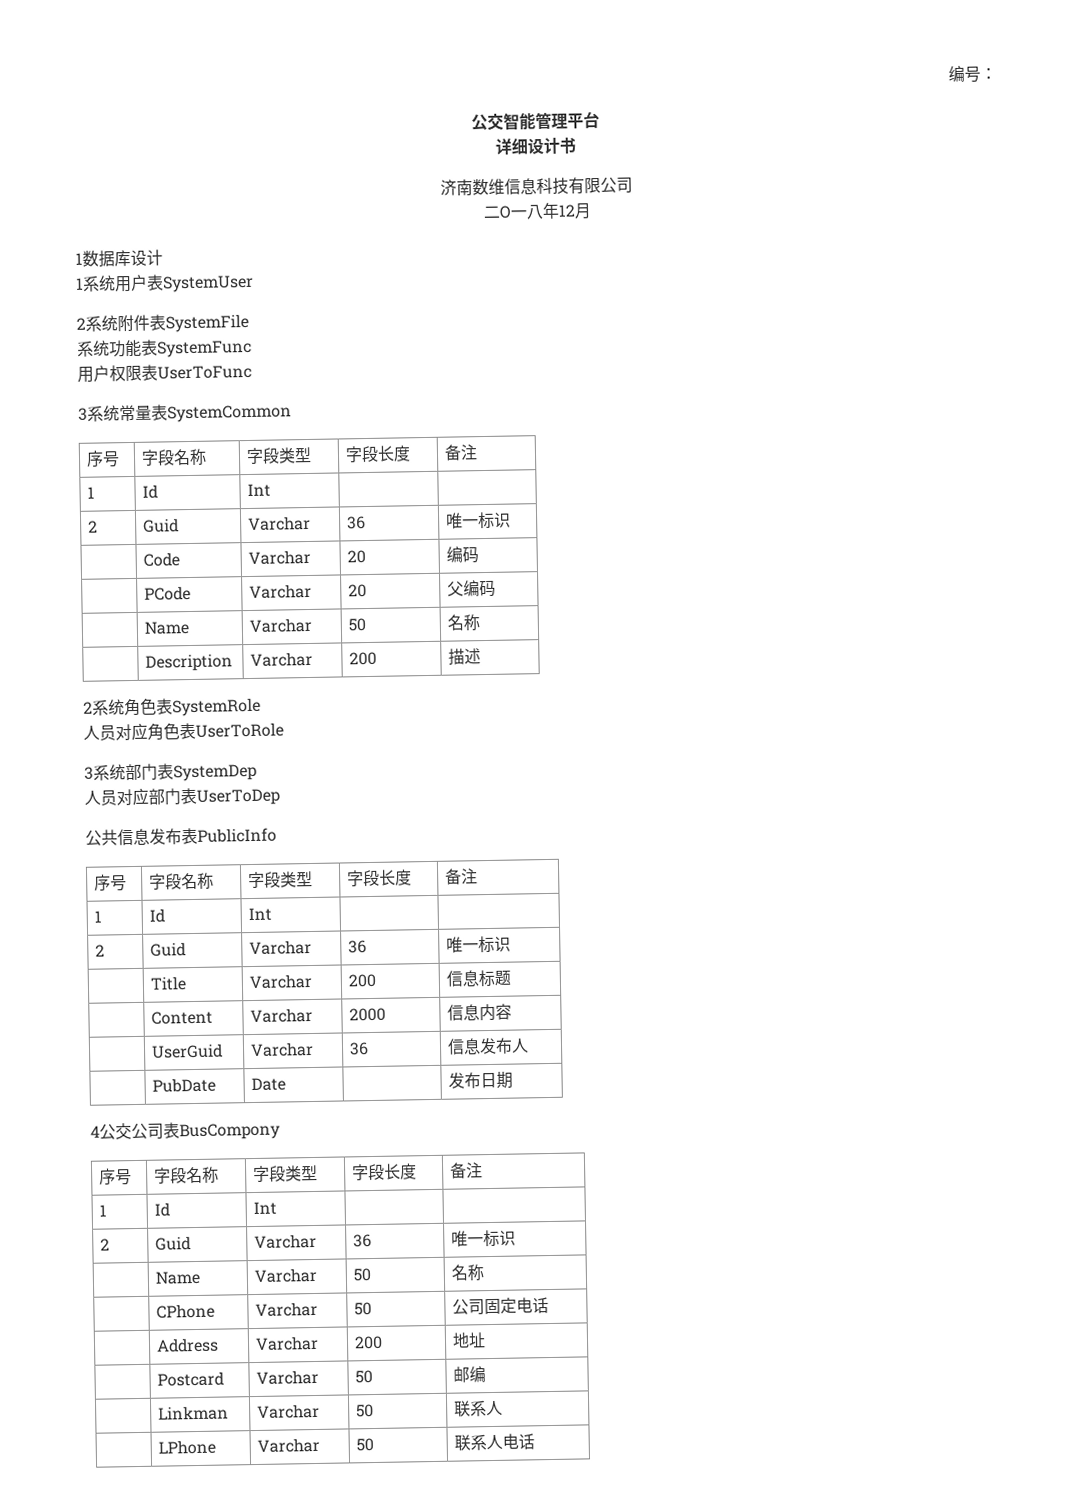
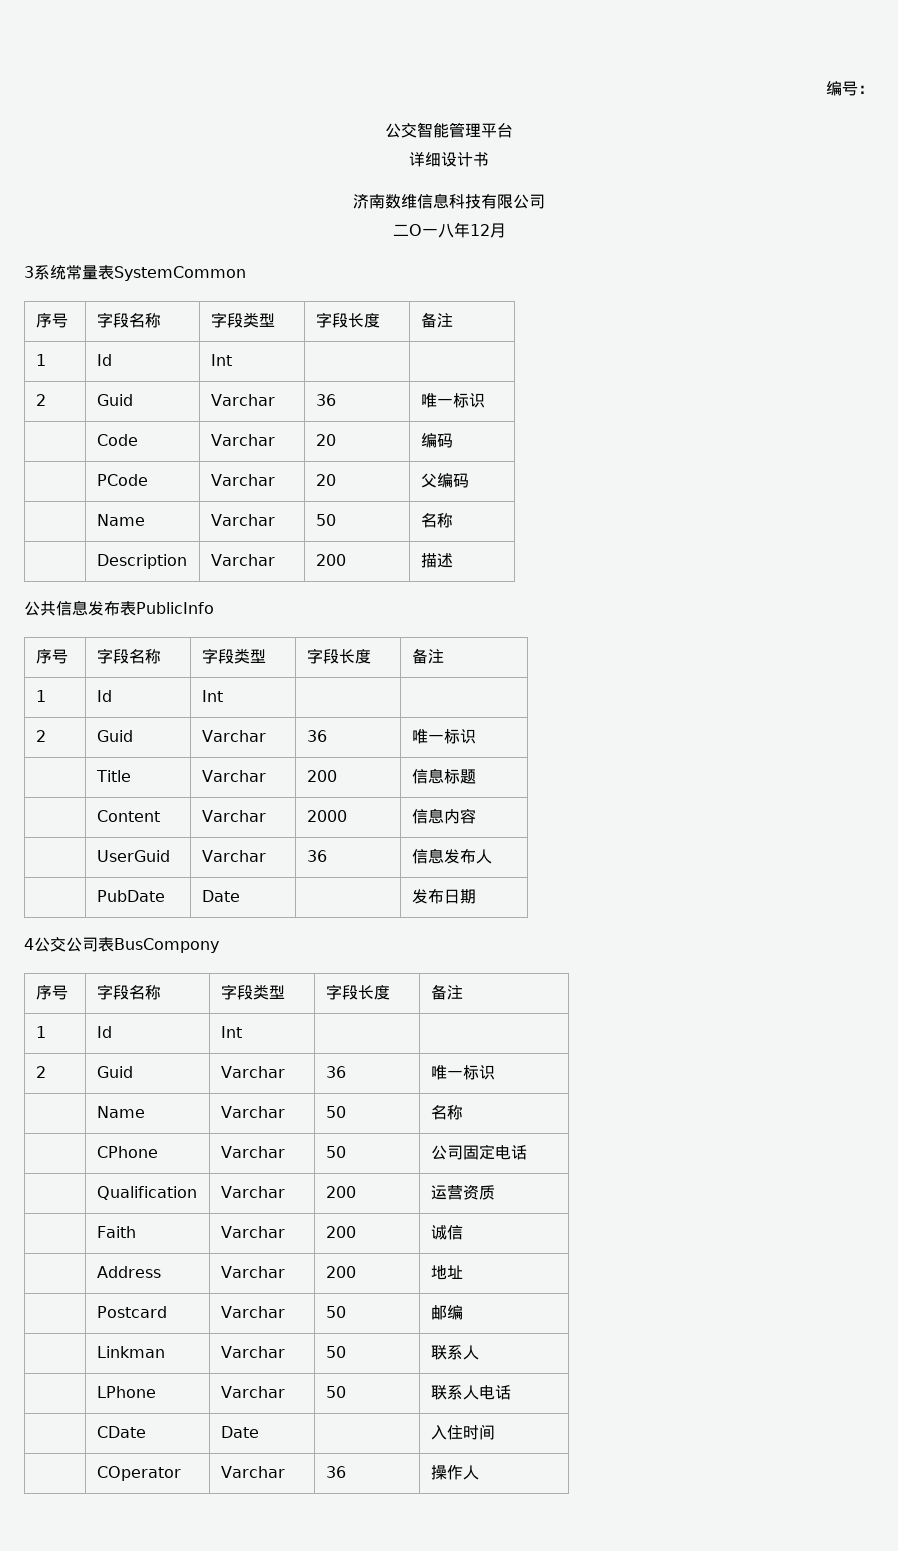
- 1数据库设计
- 1系统用户表SystemUser
- 2系统附件表SystemFile
- 系统功能表SystemFunc
- 用户权限表UserToFunc
- 2系统角色表SystemRole
- 人员对应角色表UserToRole
- 3系统部门表SystemDep
- 人员对应部门表UserToDep
+ | Qualification | Varchar | 200 | 运营资质
+ | Faith | Varchar | 200 | 诚信
+ | CDate | Date | | 入住时间
+ | COperator | Varchar | 36 | 操作人

